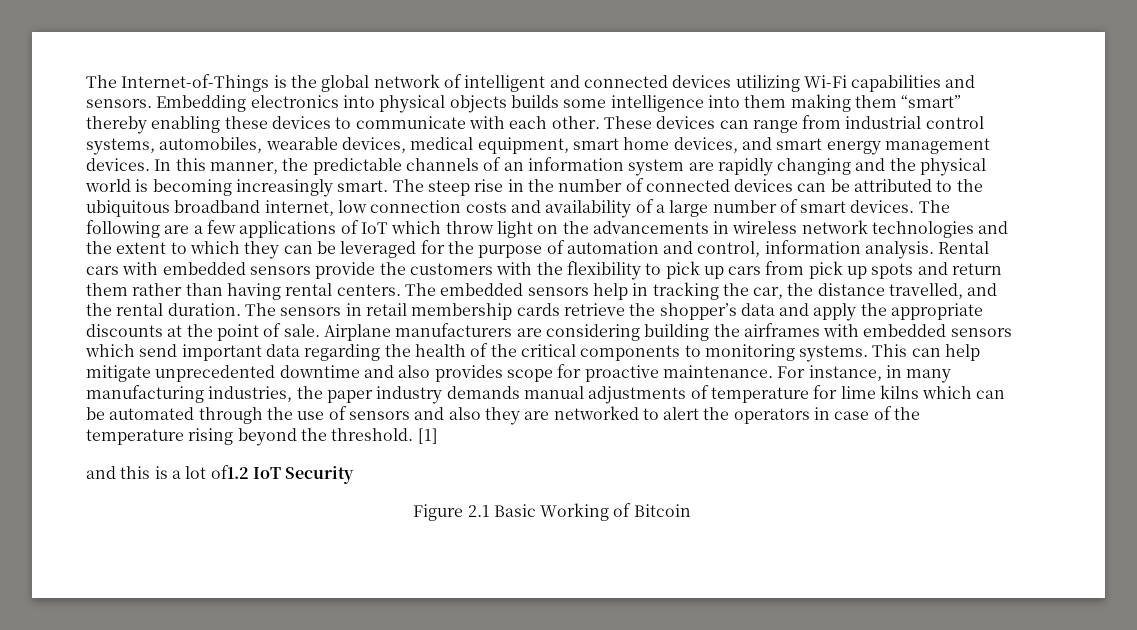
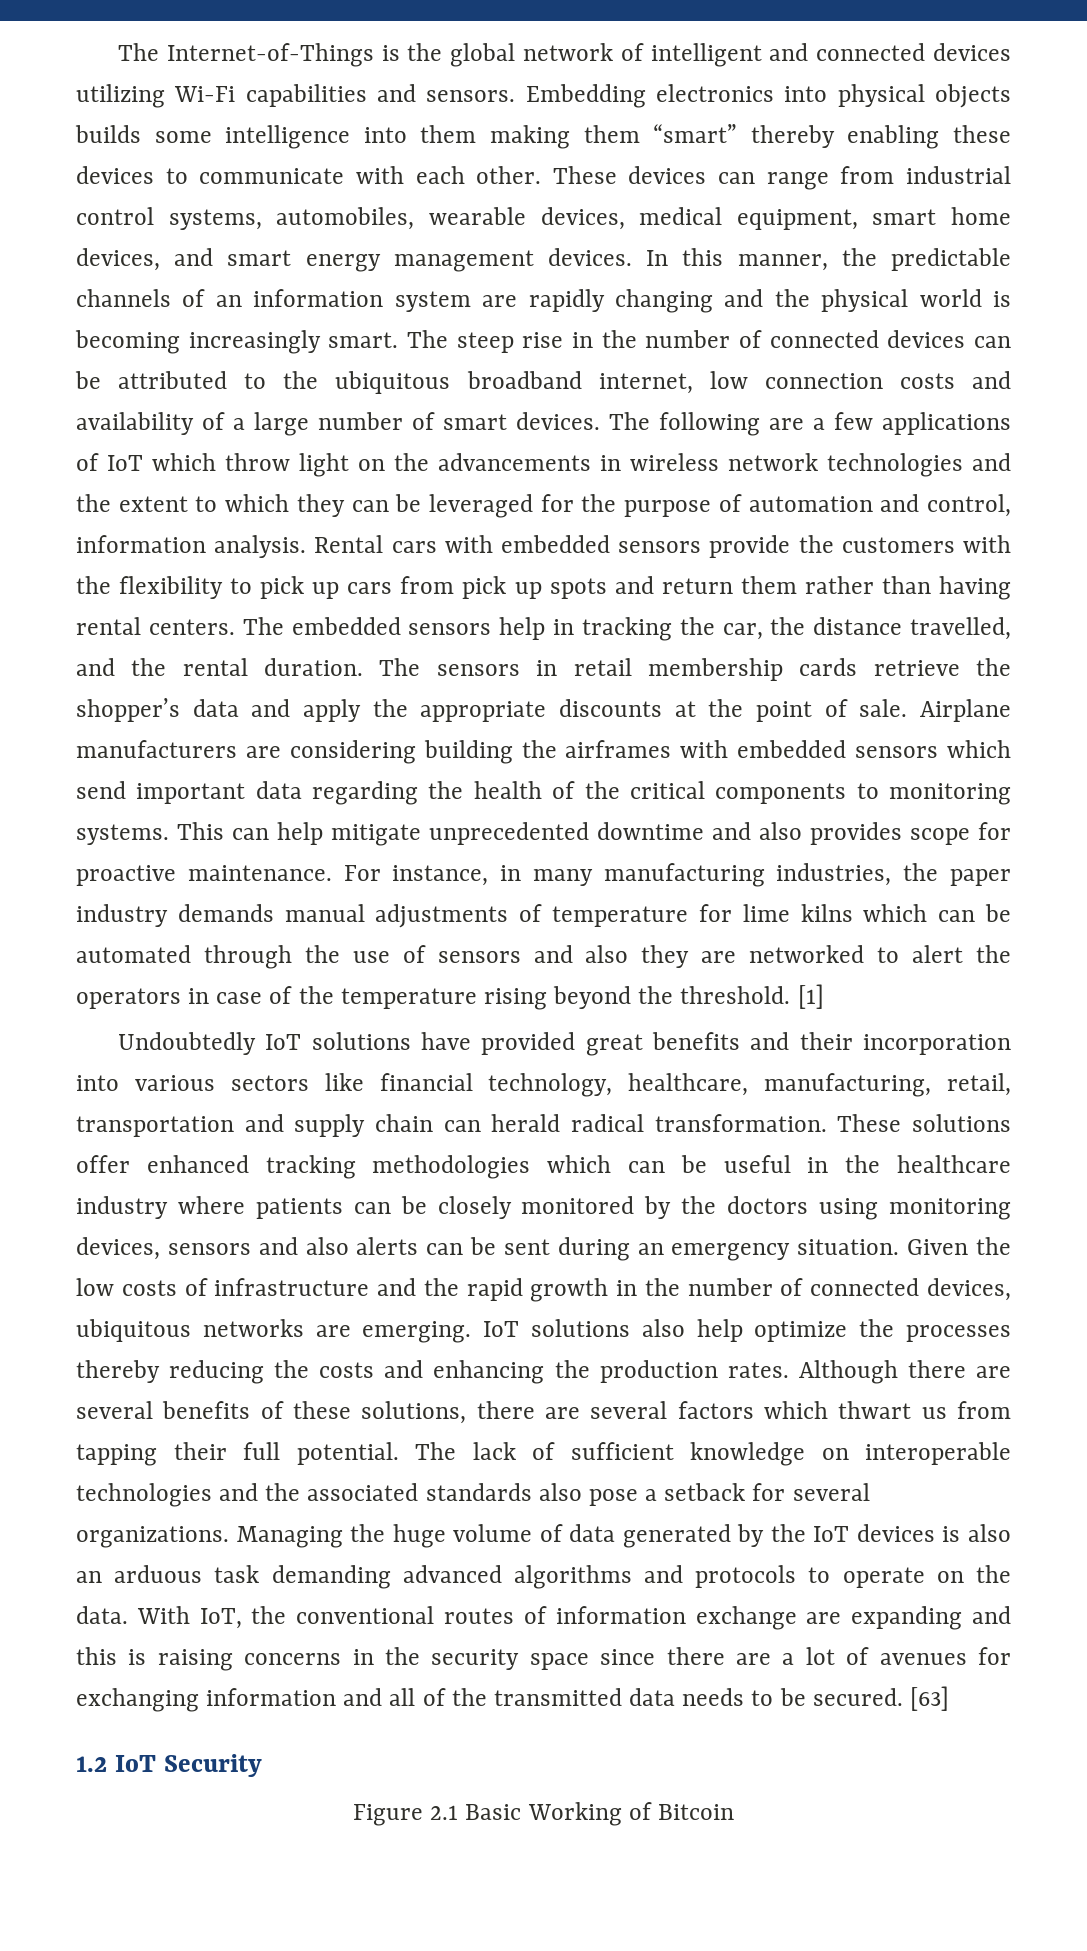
- and this is a lot of1.2 IoT Security
+ Undoubtedly IoT solutions have provided great benefits and their incorporation into various sectors like financial technology, healthcare, manufacturing, retail, transportation and supply chain can herald radical transformation. These solutions offer enhanced tracking methodologies which can be useful in the healthcare industry where patients can be closely monitored by the doctors using monitoring devices, sensors and also alerts can be sent during an emergency situation. Given the low costs of infrastructure and the rapid growth in the number of connected devices, ubiquitous networks are emerging. IoT solutions also help optimize the processes thereby reducing the costs and enhancing the production rates. Although there are several benefits of these solutions, there are several factors which thwart us from tapping their full potential. The lack of sufficient knowledge on interoperable technologies and the associated standards also pose a setback for several organizations. Managing the huge volume of data generated by the IoT devices is also an arduous task demanding advanced algorithms and protocols to operate on the data. With IoT, the conventional routes of information exchange are expanding and this is raising concerns in the security space since there are a lot of avenues for exchanging information and all of the transmitted data needs to be secured. [63]
+ 1.2 IoT Security

